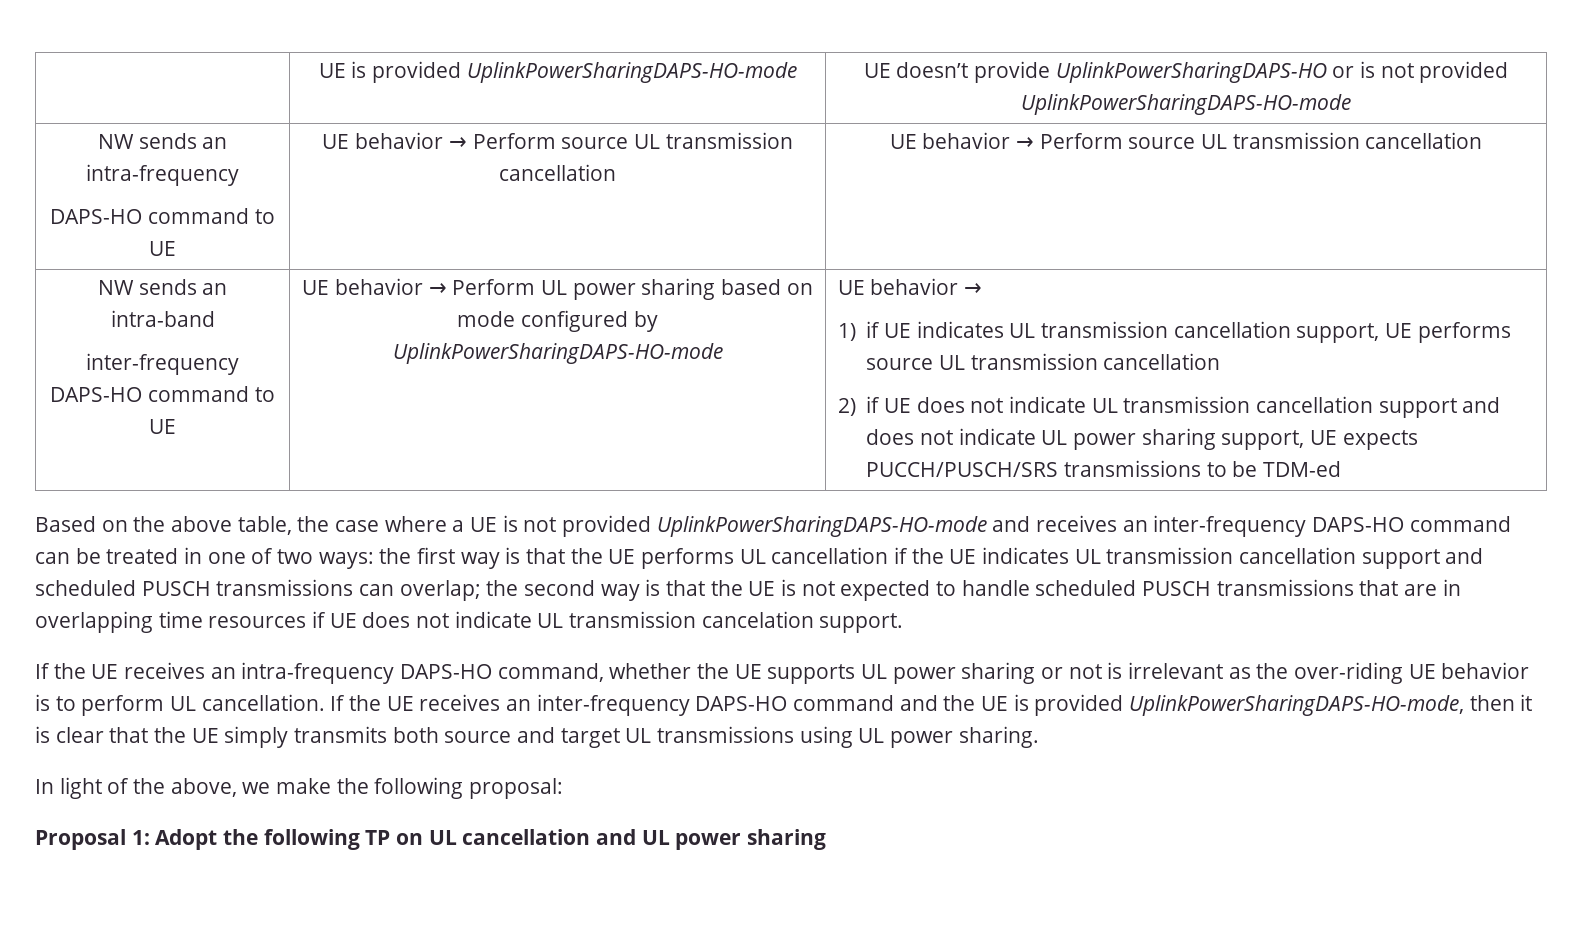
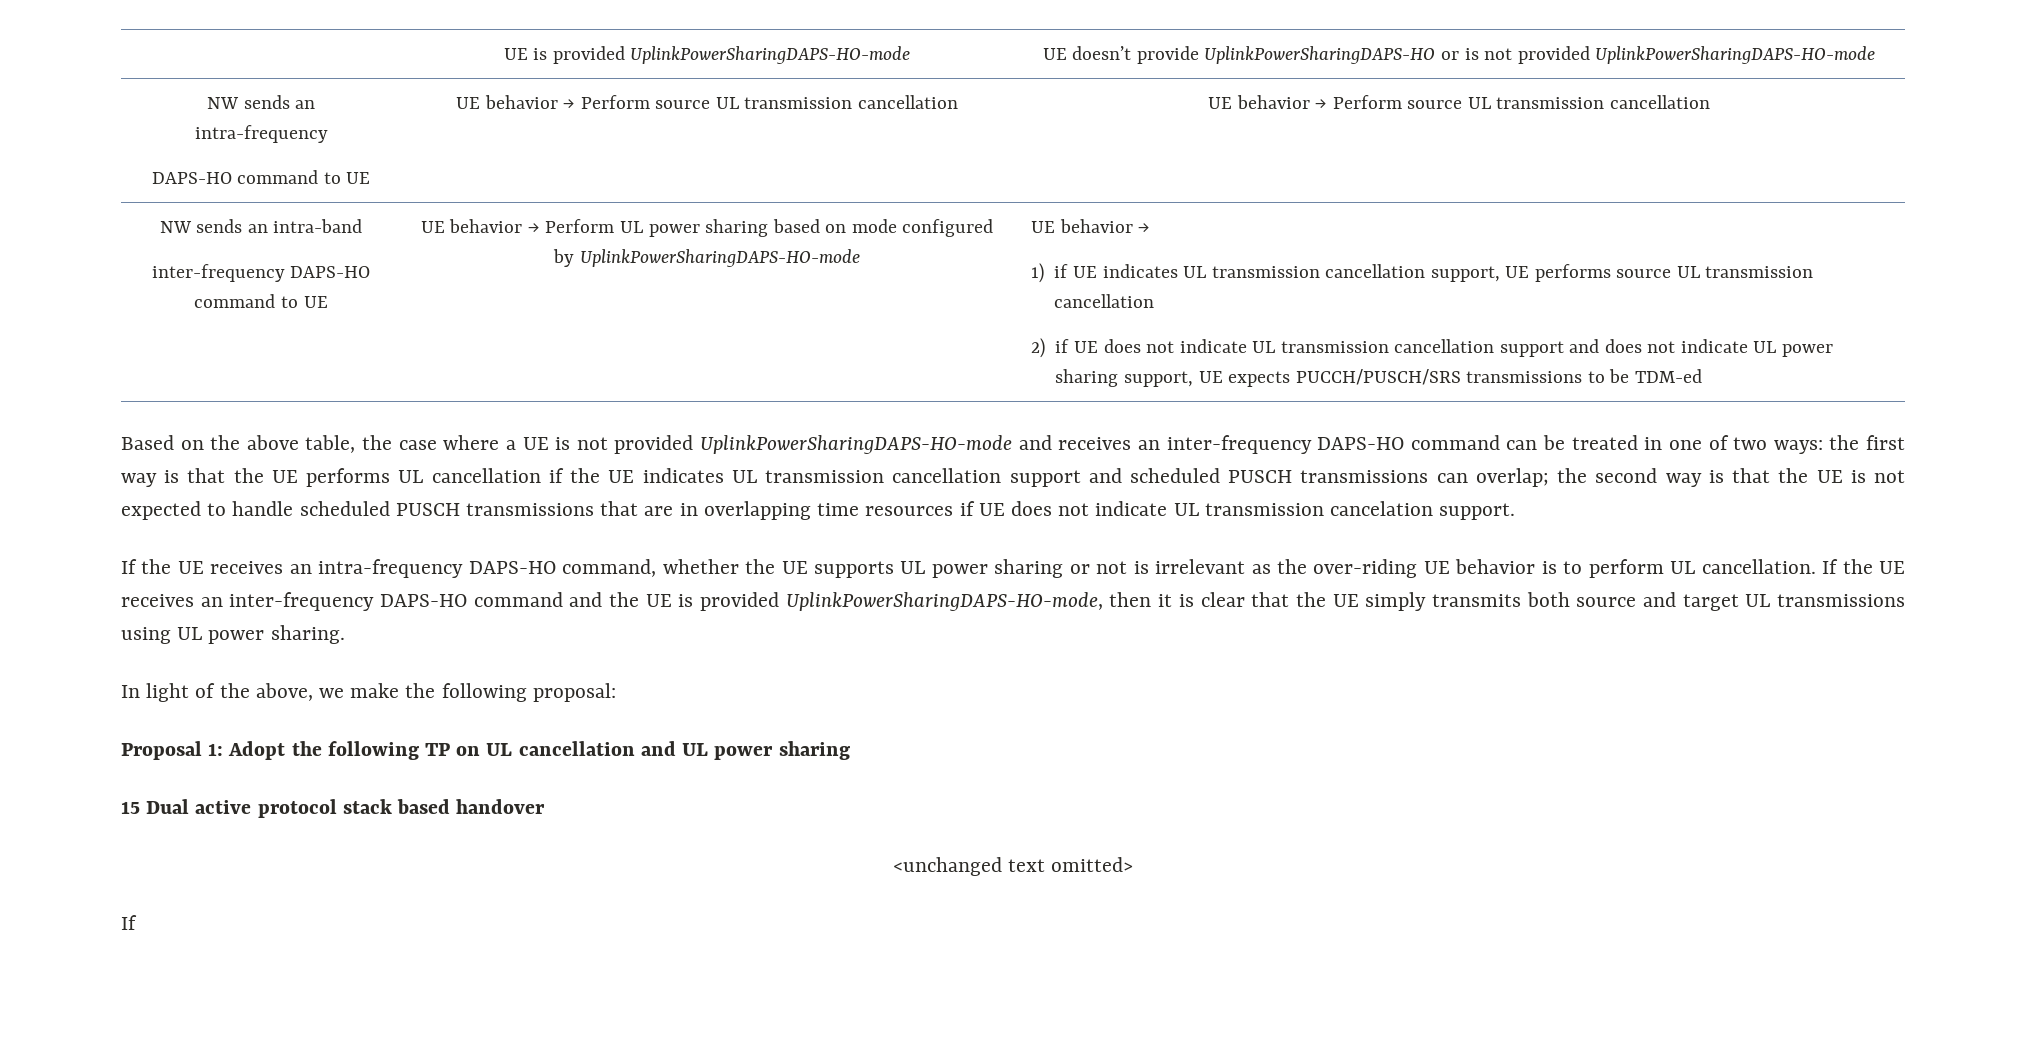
+ 15 Dual active protocol stack based handover
+ <unchanged text omitted>
+ If

